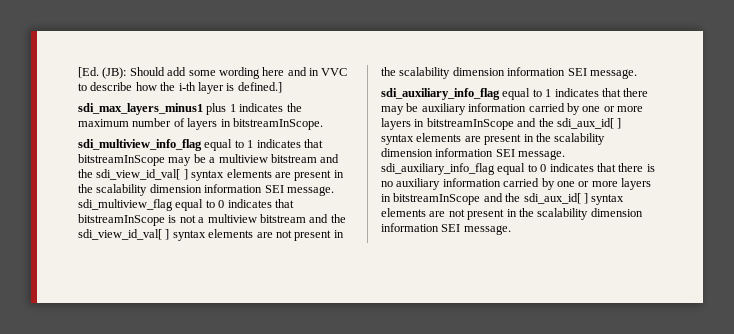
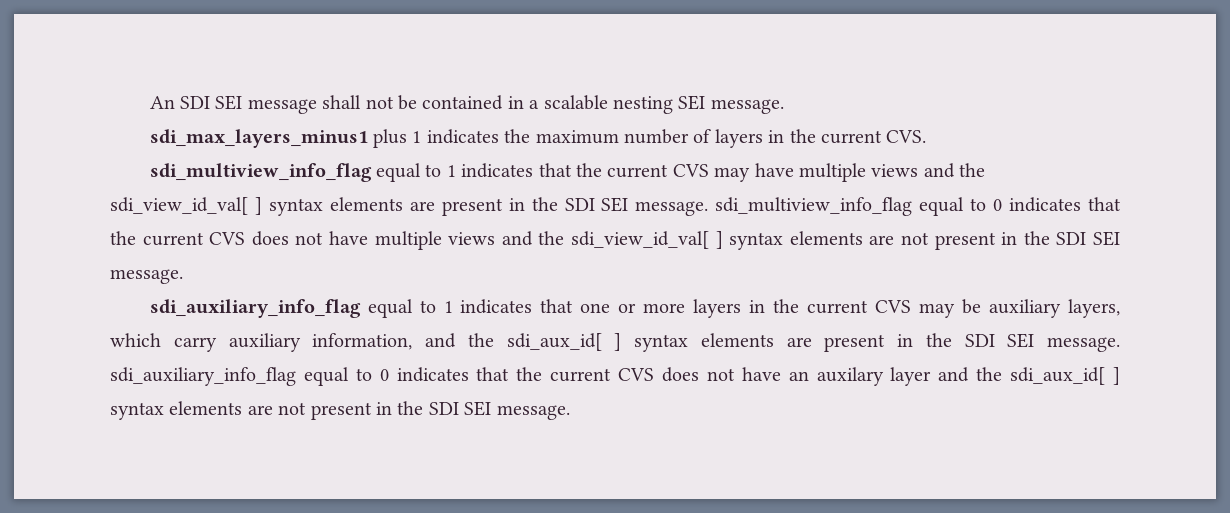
- [Ed. (JB): Should add some wording here and in VVC to describe how the i-th layer is defined.]
+ An SDI SEI message shall not be contained in a scalable nesting SEI message.
- sdi_max_layers_minus1 plus 1 indicates the maximum number of layers in bitstreamInScope.
+ sdi_max_layers_minus1 plus 1 indicates the maximum number of layers in the current CVS.
- sdi_multiview_info_flag equal to 1 indicates that bitstreamInScope may be a multiview bitstream and the sdi_view_id_val[ ] syntax elements are present in the scalability dimension information SEI message. sdi_multiview_flag equal to 0 indicates that bitstreamInScope is not a multiview bitstream and the sdi_view_id_val[ ] syntax elements are not present in the scalability dimension information SEI message.
+ sdi_multiview_info_flag equal to 1 indicates that the current CVS may have multiple views and the sdi_view_id_val[ ] syntax elements are present in the SDI SEI message. sdi_multiview_info_flag equal to 0 indicates that the current CVS does not have multiple views and the sdi_view_id_val[ ] syntax elements are not present in the SDI SEI message.
- sdi_auxiliary_info_flag equal to 1 indicates that there may be auxiliary information carried by one or more layers in bitstreamInScope and the sdi_aux_id[ ] syntax elements are present in the scalability dimension information SEI message. sdi_auxiliary_info_flag equal to 0 indicates that there is no auxiliary information carried by one or more layers in bitstreamInScope and the sdi_aux_id[ ] syntax elements are not present in the scalability dimension information SEI message.
+ sdi_auxiliary_info_flag equal to 1 indicates that one or more layers in the current CVS may be auxiliary layers, which carry auxiliary information, and the sdi_aux_id[ ] syntax elements are present in the SDI SEI message. sdi_auxiliary_info_flag equal to 0 indicates that the current CVS does not have an auxilary layer and the sdi_aux_id[ ] syntax elements are not present in the SDI SEI message.

